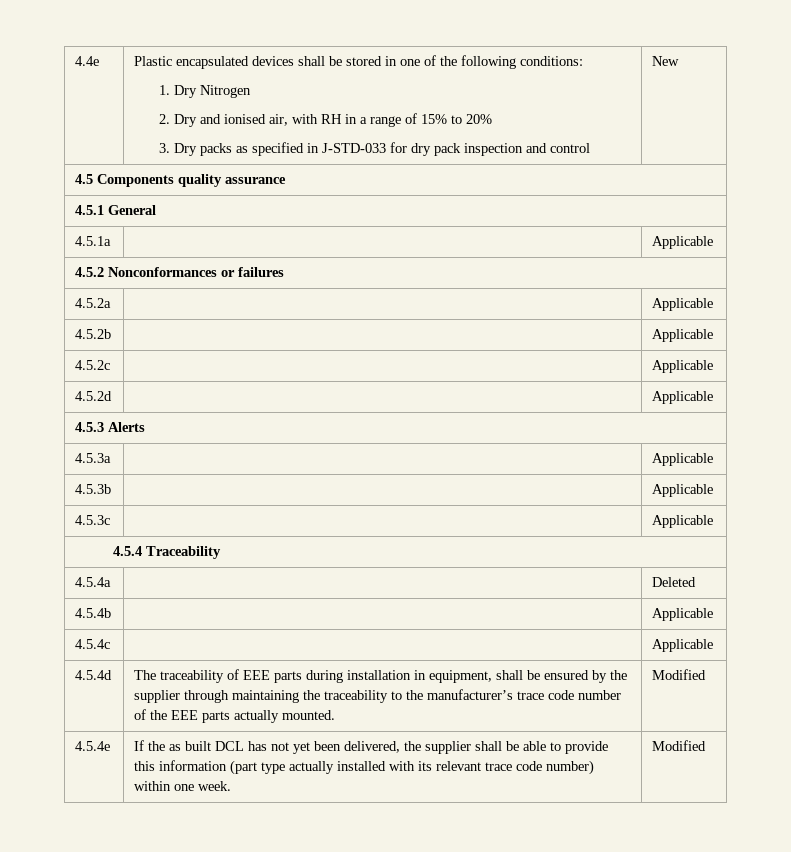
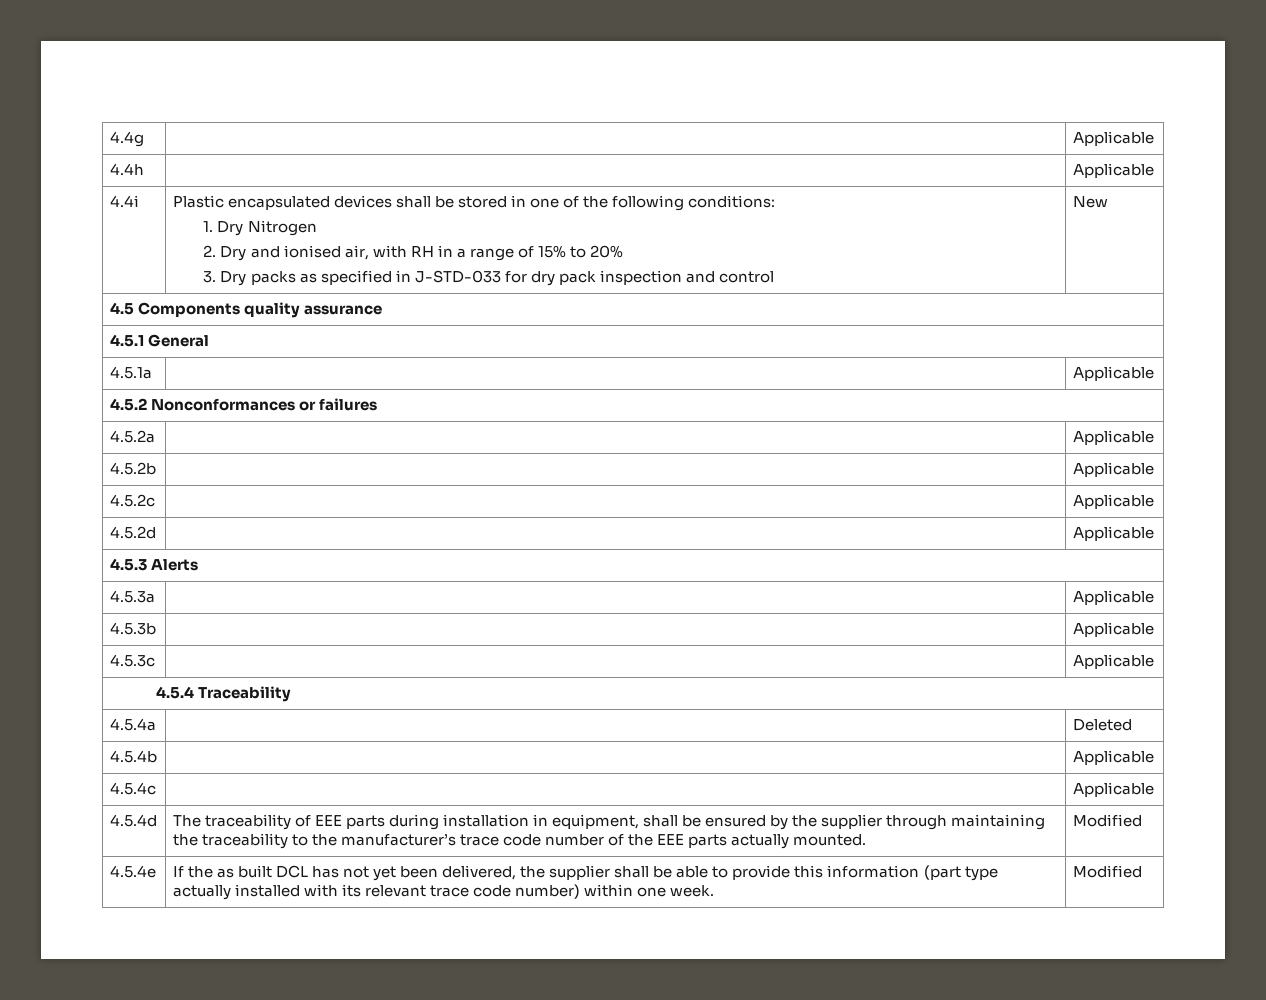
- 4.4e
+ 4.4g | | Applicable
+ 4.4h | | Applicable
+ 4.4i

